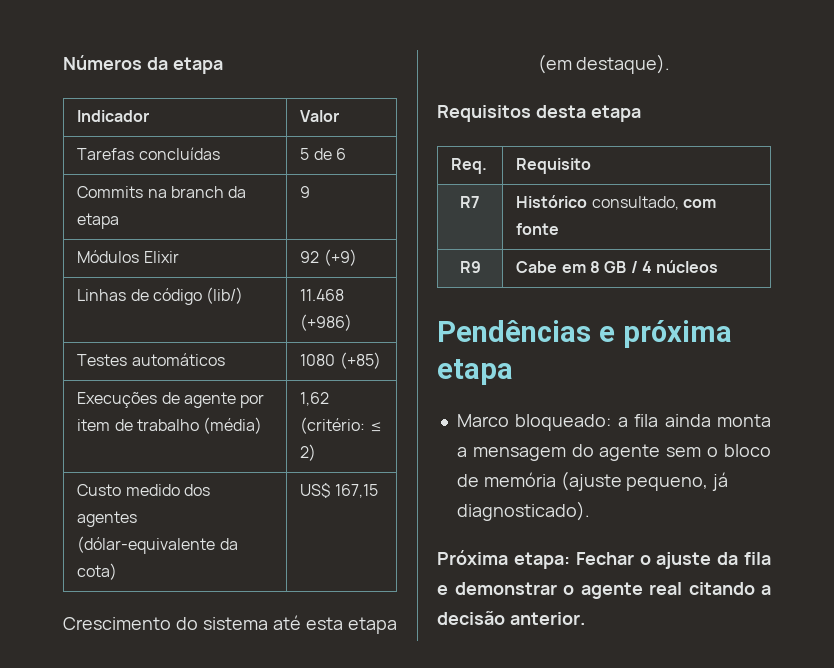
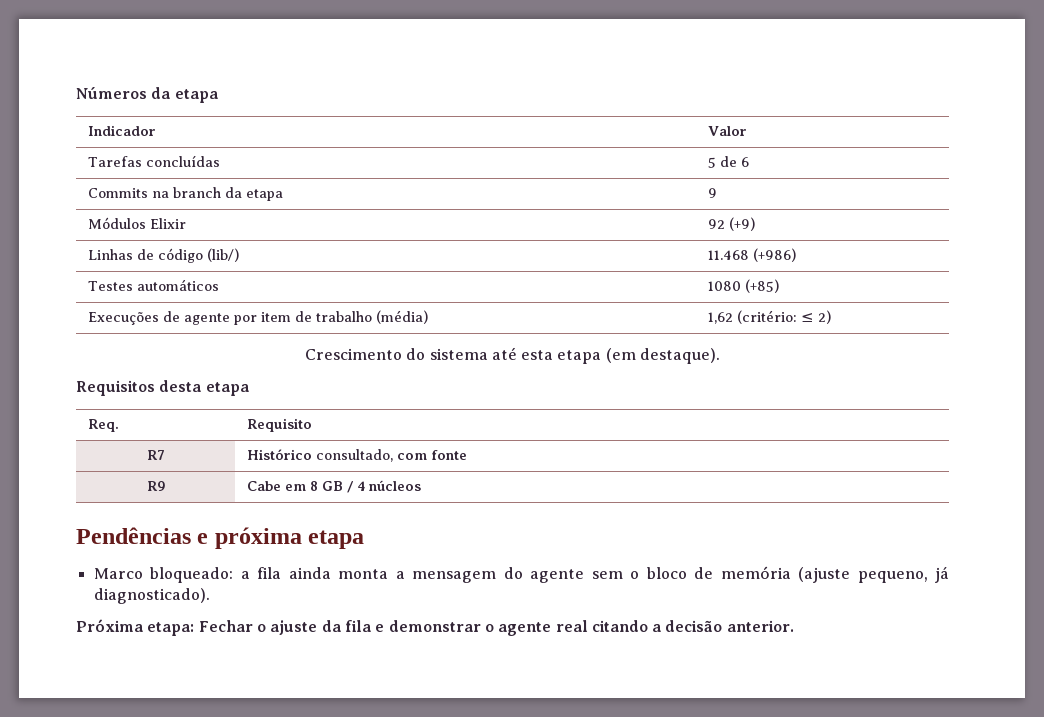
- Custo medido dos agentes (dólar-equivalente da cota) | US$ 167,15

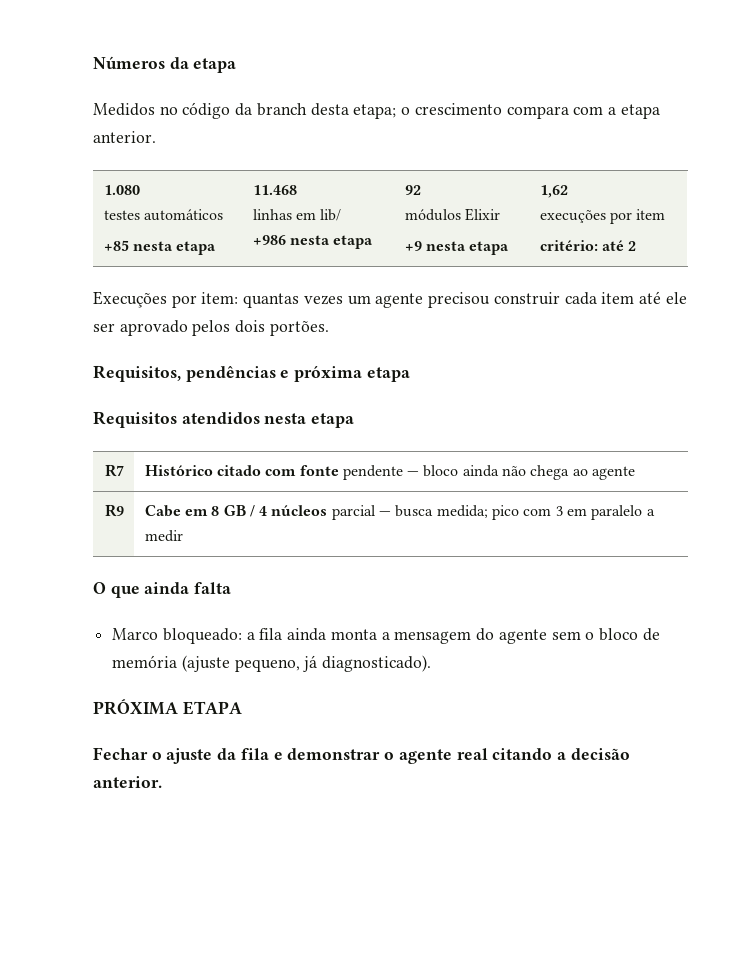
- Indicador | Valor
- Tarefas concluídas | 5 de 6
- Commits na branch da etapa | 9
- Módulos Elixir | 92 (+9)
- Linhas de código (lib/) | 11.468 (+986)
- Testes automáticos | 1080 (+85)
- Execuções de agente por item de trabalho (média) | 1,62 (critério: ≤ 2)
- Crescimento do sistema até esta etapa (em destaque).
+ Medidos no código da branch desta etapa; o crescimento compara com a etapa anterior.
+ 1.080
+ testes automáticos
+ +85 nesta etapa | 11.468
+ linhas em lib/
+ +986 nesta etapa | 92
+ módulos Elixir
+ +9 nesta etapa | 1,62
+ execuções por item
+ critério: até 2
+ Execuções por item: quantas vezes um agente precisou construir cada item até ele ser aprovado pelos dois portões.
+ Requisitos, pendências e próxima etapa
- Requisitos desta etapa
- Req. | Requisito
+ Requisitos atendidos nesta etapa
- R7 | Histórico consultado, com fonte
+ R7 | Histórico citado com fonte pendente — bloco ainda não chega ao agente
- R9 | Cabe em 8 GB / 4 núcleos
- Pendências e próxima etapa
+ R9 | Cabe em 8 GB / 4 núcleos parcial — busca medida; pico com 3 em paralelo a medir
+ O que ainda falta
- Próxima etapa: Fechar o ajuste da fila e demonstrar o agente real citando a decisão anterior.
+ PRÓXIMA ETAPA
+ Fechar o ajuste da fila e demonstrar o agente real citando a decisão anterior.

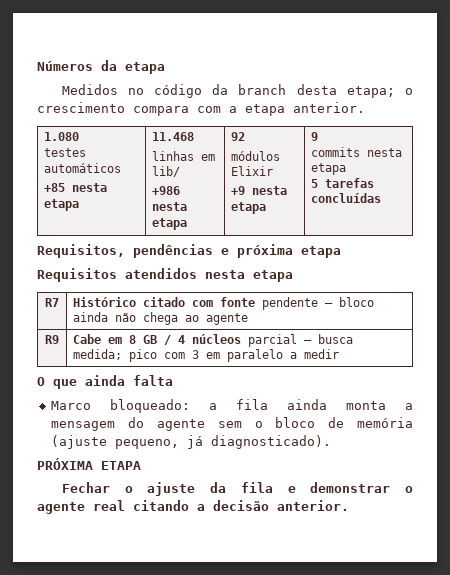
  1.080
  testes automáticos
  +85 nesta etapa | 11.468
  linhas em lib/
  +986 nesta etapa | 92
  módulos Elixir
- +9 nesta etapa | 1,62
- execuções por item
- critério: até 2
- Execuções por item: quantas vezes um agente precisou construir cada item até ele ser aprovado pelos dois portões.
+ +9 nesta etapa | 9
+ commits nesta etapa
+ 5 tarefas concluídas

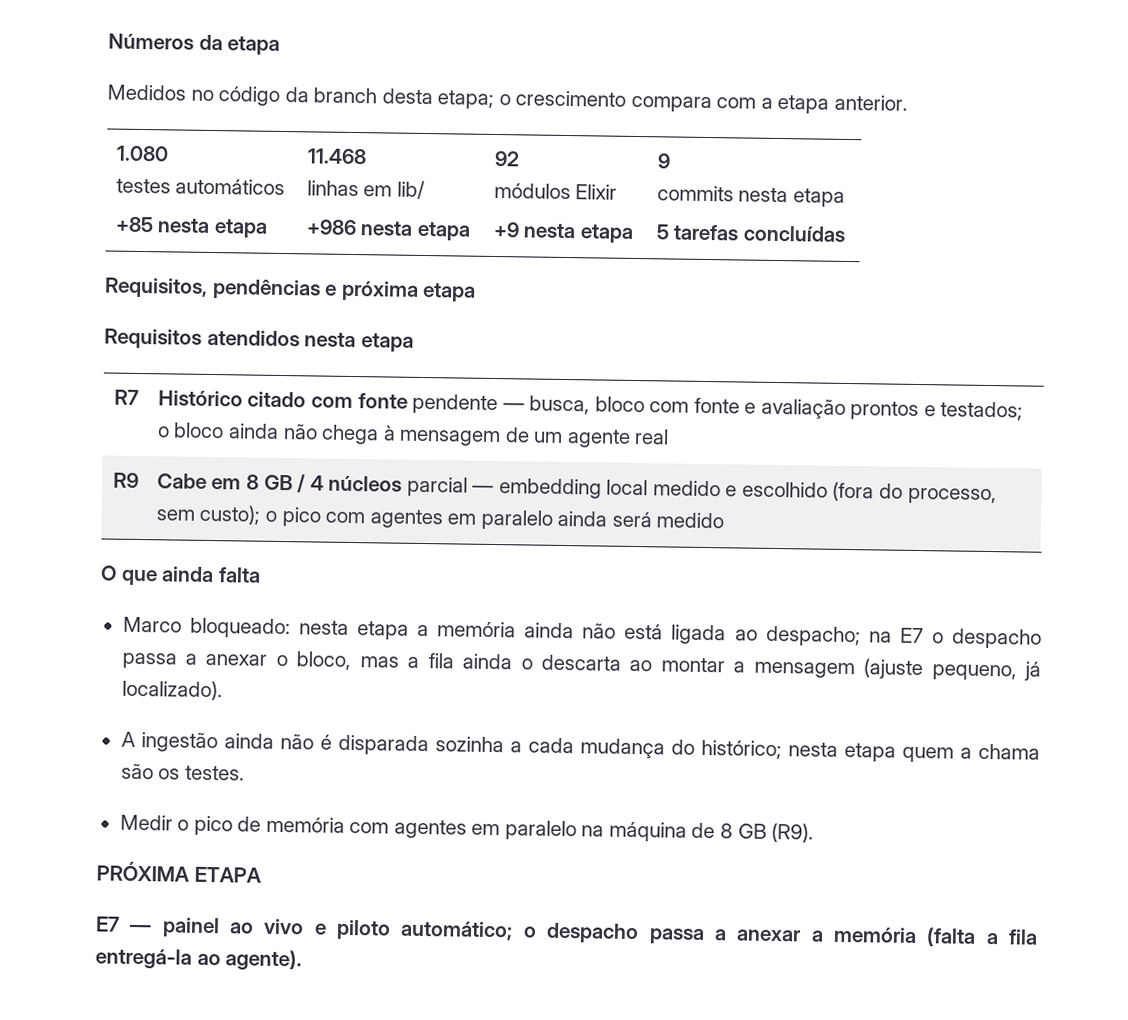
- R7 | Histórico citado com fonte pendente — bloco ainda não chega ao agente
+ R7 | Histórico citado com fonte pendente — busca, bloco com fonte e avaliação prontos e testados; o bloco ainda não chega à mensagem de um agente real
- R9 | Cabe em 8 GB / 4 núcleos parcial — busca medida; pico com 3 em paralelo a medir
+ R9 | Cabe em 8 GB / 4 núcleos parcial — embedding local medido e escolhido (fora do processo, sem custo); o pico com agentes em paralelo ainda será medido
- Marco bloqueado: a fila ainda monta a mensagem do agente sem o bloco de memória (ajuste pequeno, já diagnosticado).
+ Marco bloqueado: nesta etapa a memória ainda não está ligada ao despacho; na E7 o despacho passa a anexar o bloco, mas a fila ainda o descarta ao montar a mensagem (ajuste pequeno, já localizado).
+ A ingestão ainda não é disparada sozinha a cada mudança do histórico; nesta etapa quem a chama são os testes.
+ Medir o pico de memória com agentes em paralelo na máquina de 8 GB (R9).
  PRÓXIMA ETAPA
- Fechar o ajuste da fila e demonstrar o agente real citando a decisão anterior.
+ E7 — painel ao vivo e piloto automático; o despacho passa a anexar a memória (falta a fila entregá-la ao agente).

